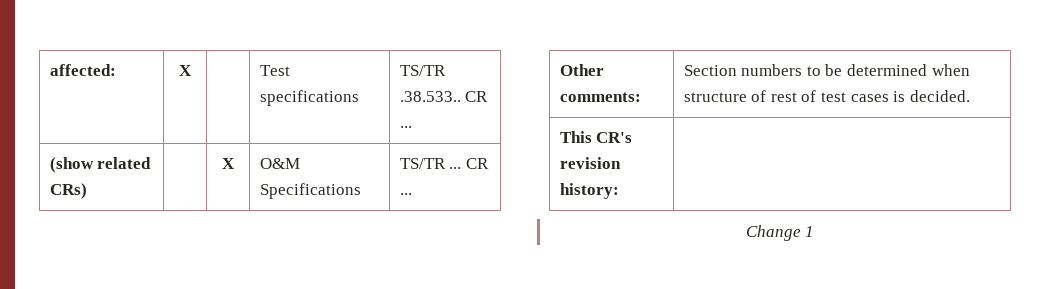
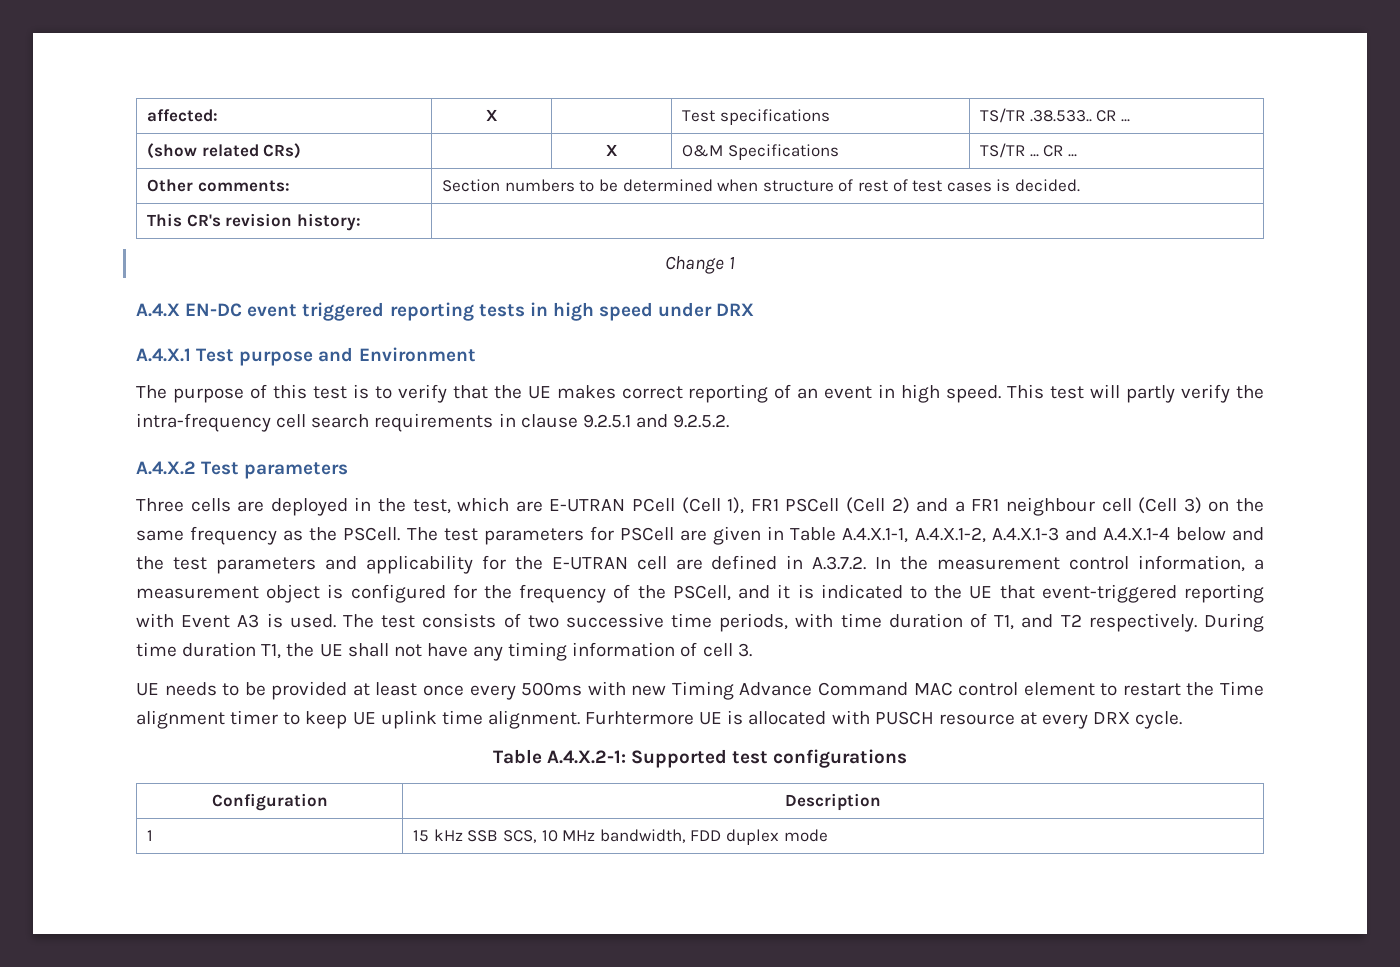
+ A.4.X EN-DC event triggered reporting tests in high speed under DRX
+ A.4.X.1 Test purpose and Environment
+ The purpose of this test is to verify that the UE makes correct reporting of an event in high speed. This test will partly verify the intra-frequency cell search requirements in clause 9.2.5.1 and 9.2.5.2.
+ A.4.X.2 Test parameters
+ Three cells are deployed in the test, which are E-UTRAN PCell (Cell 1), FR1 PSCell (Cell 2) and a FR1 neighbour cell (Cell 3) on the same frequency as the PSCell. The test parameters for PSCell are given in Table A.4.X.1-1, A.4.X.1-2, A.4.X.1-3 and A.4.X.1-4 below and the test parameters and applicability for the E-UTRAN cell are defined in A.3.7.2. In the measurement control information, a measurement object is configured for the frequency of the PSCell, and it is indicated to the UE that event-triggered reporting with Event A3 is used. The test consists of two successive time periods, with time duration of T1, and T2 respectively. During time duration T1, the UE shall not have any timing information of cell 3.
+ UE needs to be provided at least once every 500ms with new Timing Advance Command MAC control element to restart the Time alignment timer to keep UE uplink time alignment. Furhtermore UE is allocated with PUSCH resource at every DRX cycle.
+ Table A.4.X.2-1: Supported test configurations
+ Configuration | Description
+ 1 | 15 kHz SSB SCS, 10 MHz bandwidth, FDD duplex mode

